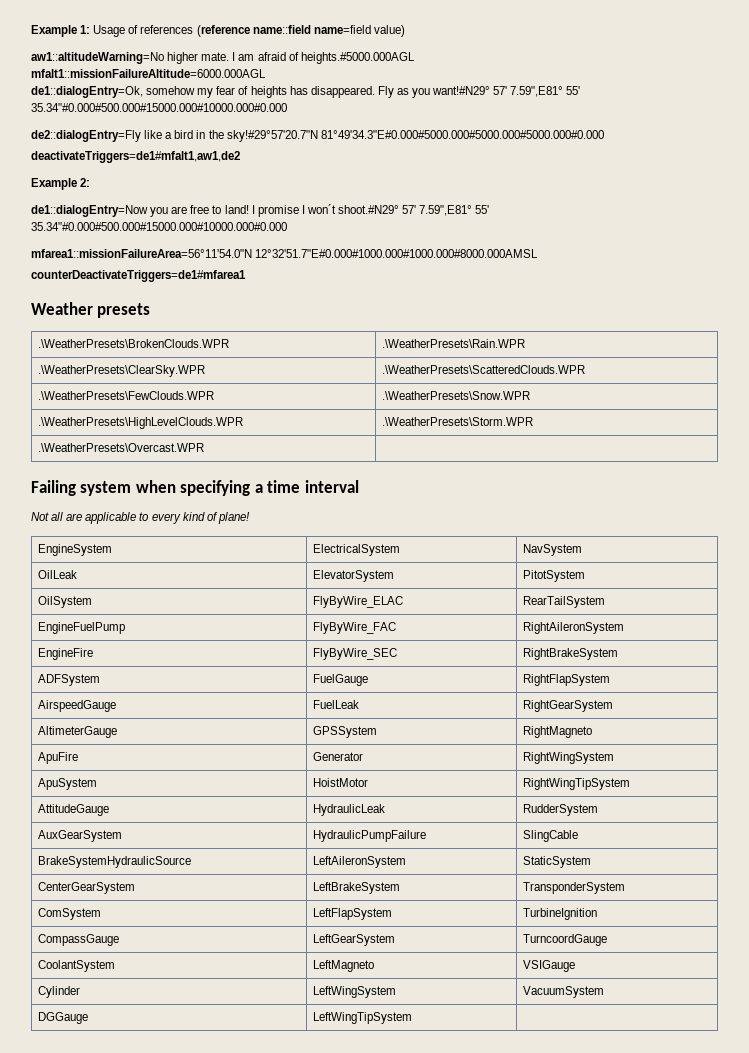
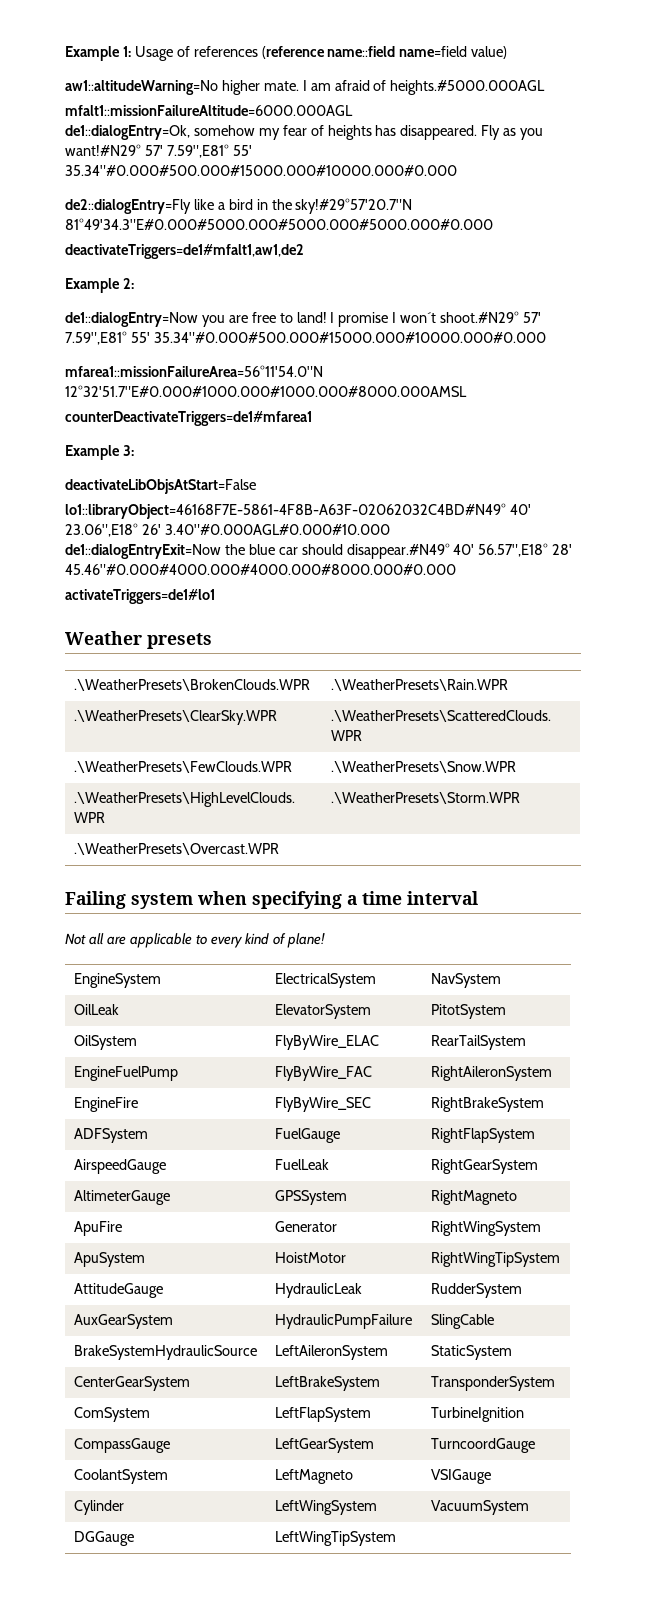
+ Example 3:
+ deactivateLibObjsAtStart=False
+ lo1::libraryObject=46168F7E-5861-4F8B-A63F-02062032C4BD#N49° 40' 23.06",E18° 26' 3.40"#0.000AGL#0.000#10.000
+ de1::dialogEntryExit=Now the blue car should disappear.#N49° 40' 56.57",E18° 28' 45.46"#0.000#4000.000#4000.000#8000.000#0.000
+ activateTriggers=de1#lo1

